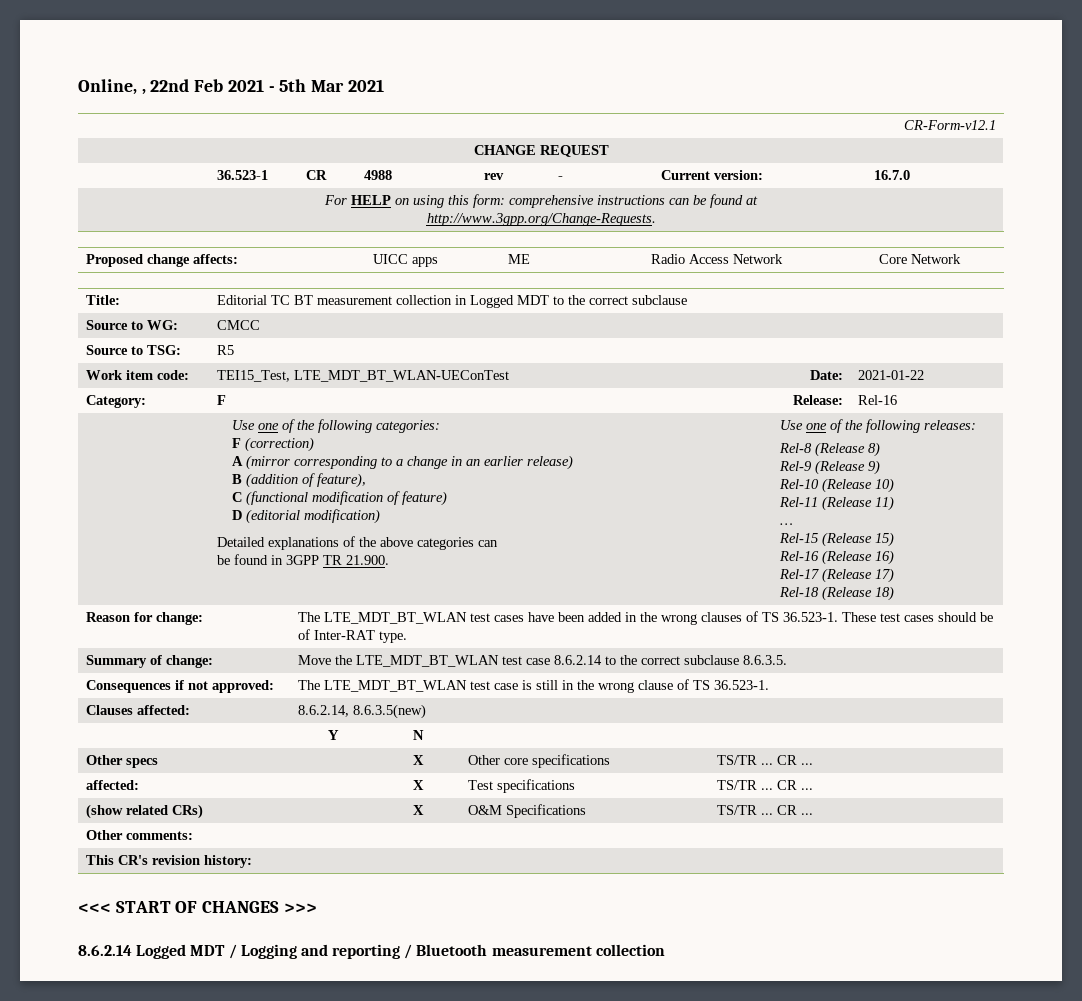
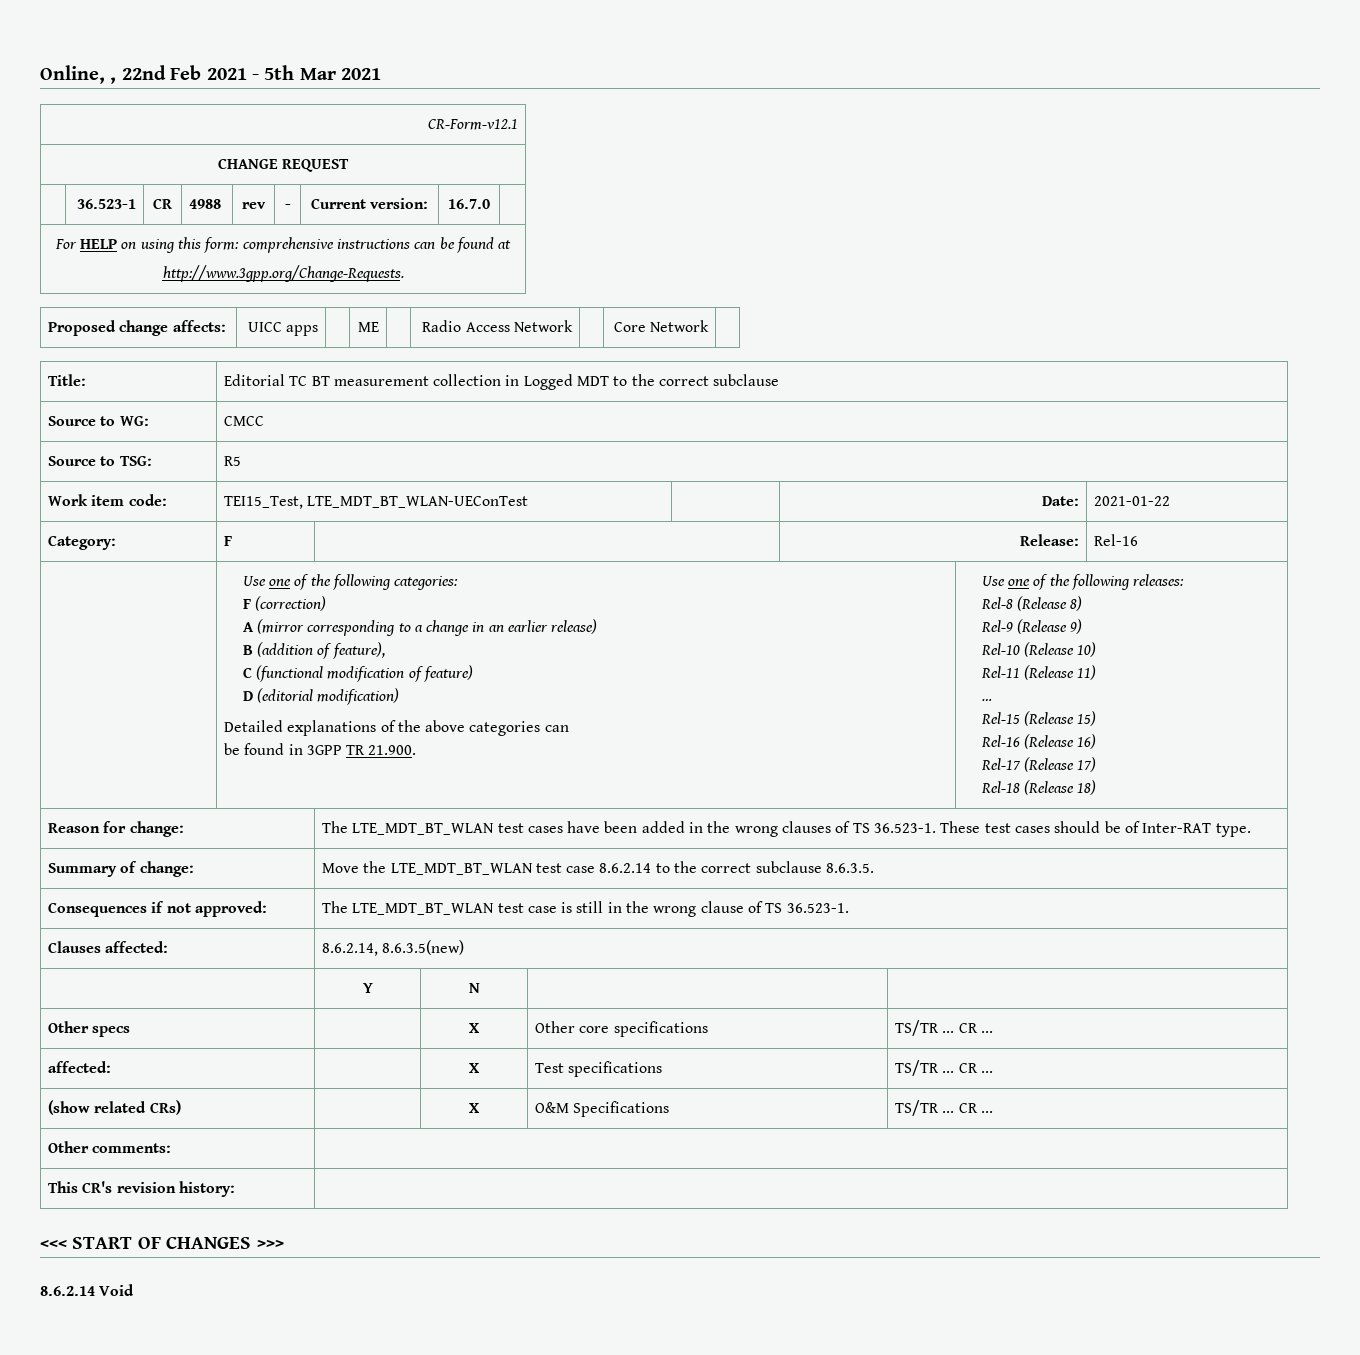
- 8.6.2.14 Logged MDT / Logging and reporting / Bluetooth measurement collection
+ 8.6.2.14 Void

